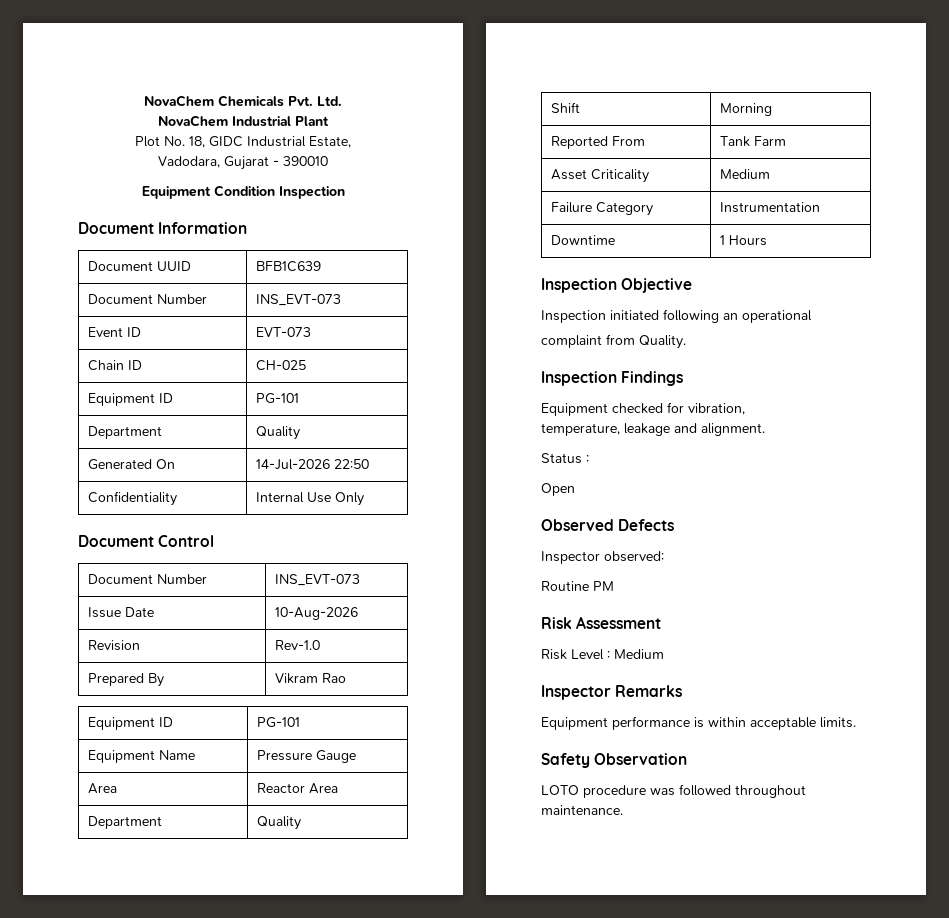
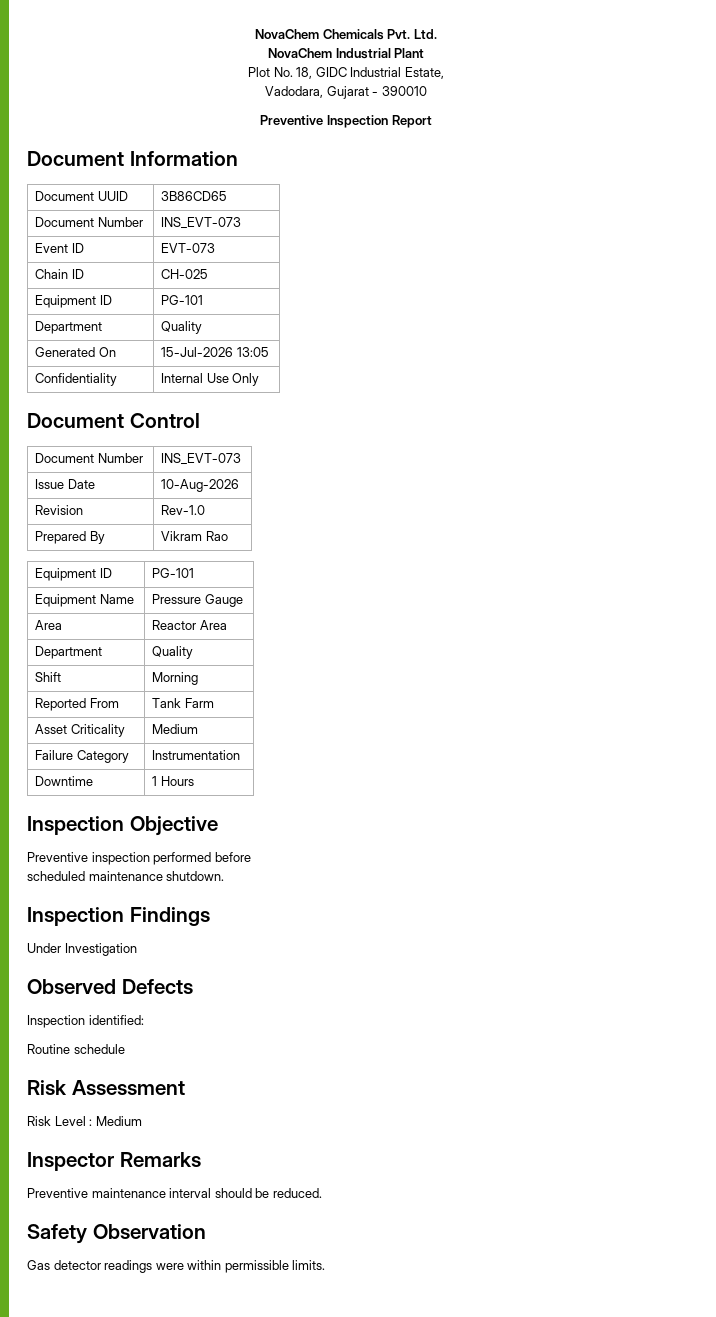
- Equipment Condition Inspection
+ Preventive Inspection Report
- Document UUID | BFB1C639
+ Document UUID | 3B86CD65
- Generated On | 14-Jul-2026 22:50
+ Generated On | 15-Jul-2026 13:05
- Inspection initiated following an operational
- complaint from Quality.
+ Preventive inspection performed before
+ scheduled maintenance shutdown.
  Inspection Findings
- Equipment checked for vibration,
- temperature, leakage and alignment.
- Status :
- Open
+ Under Investigation
- Inspector observed:
+ Inspection identified:
- Routine PM
+ Routine schedule
- Equipment performance is within acceptable limits.
+ Preventive maintenance interval should be reduced.
  Safety Observation
- LOTO procedure was followed throughout maintenance.
+ Gas detector readings were within permissible limits.

